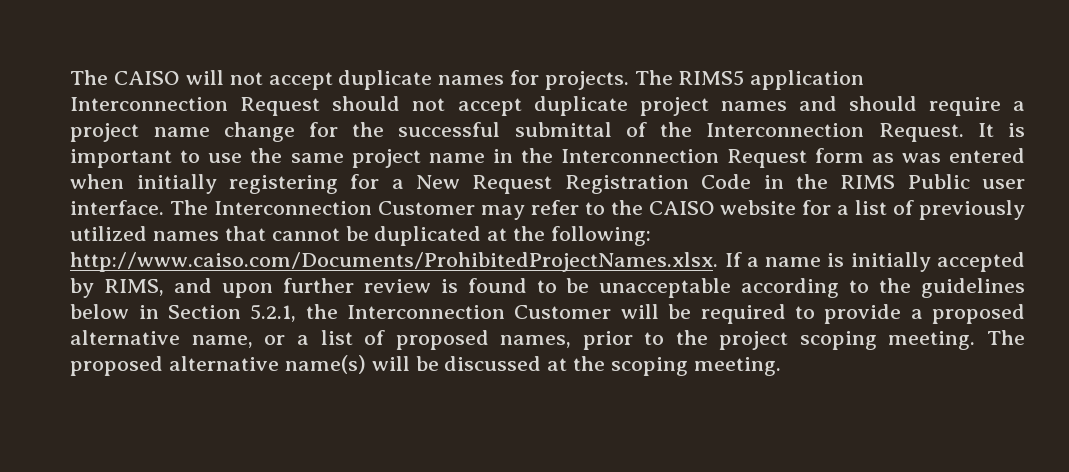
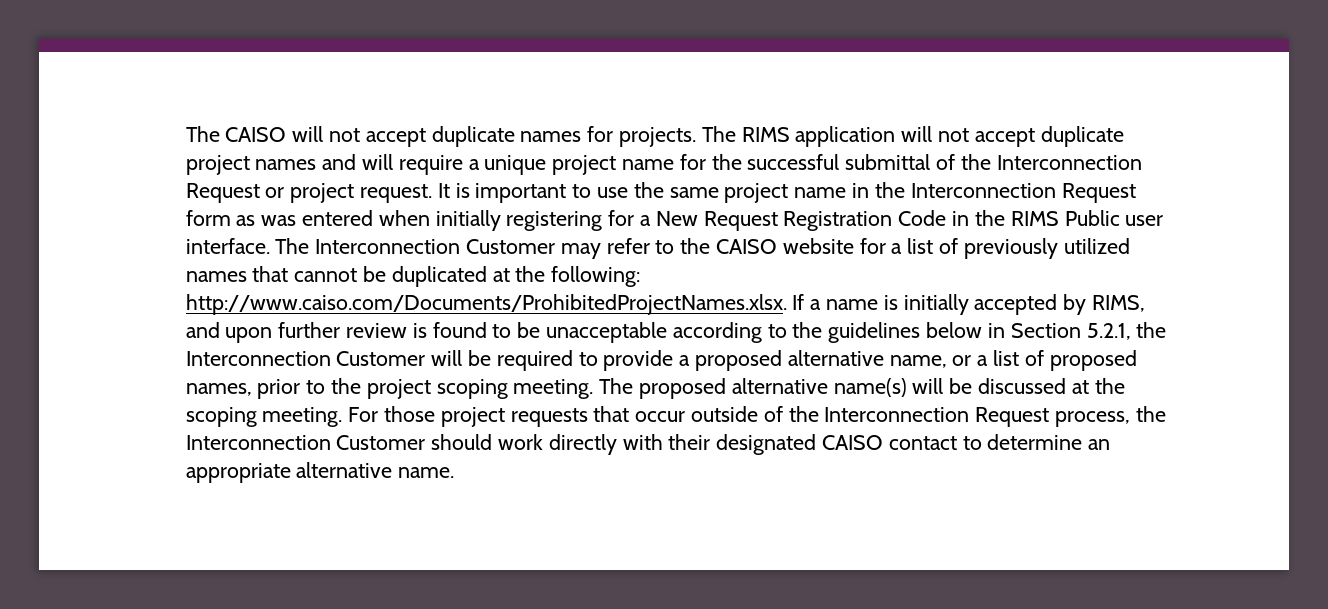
- The RIMS5 application Interconnection Request should not accept duplicate project names and should require a project name change for the successful submittal of the Interconnection Request.
+ The RIMS application will not accept duplicate project names and will require a unique project name for the successful submittal of the Interconnection Request or project request.
+ For those project requests that occur outside of the Interconnection Request process, the Interconnection Customer should work directly with their designated CAISO contact to determine an appropriate alternative name.

